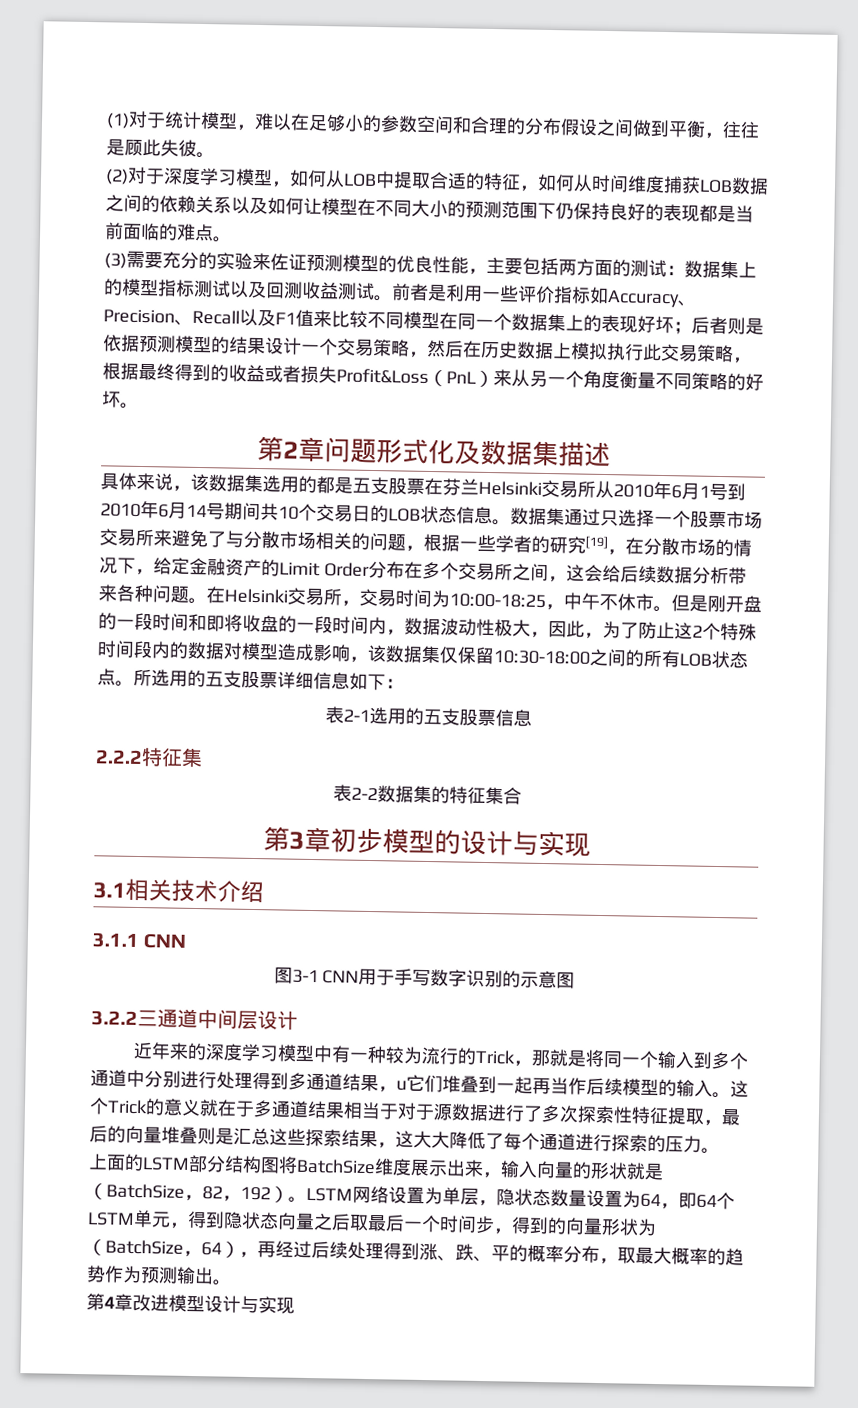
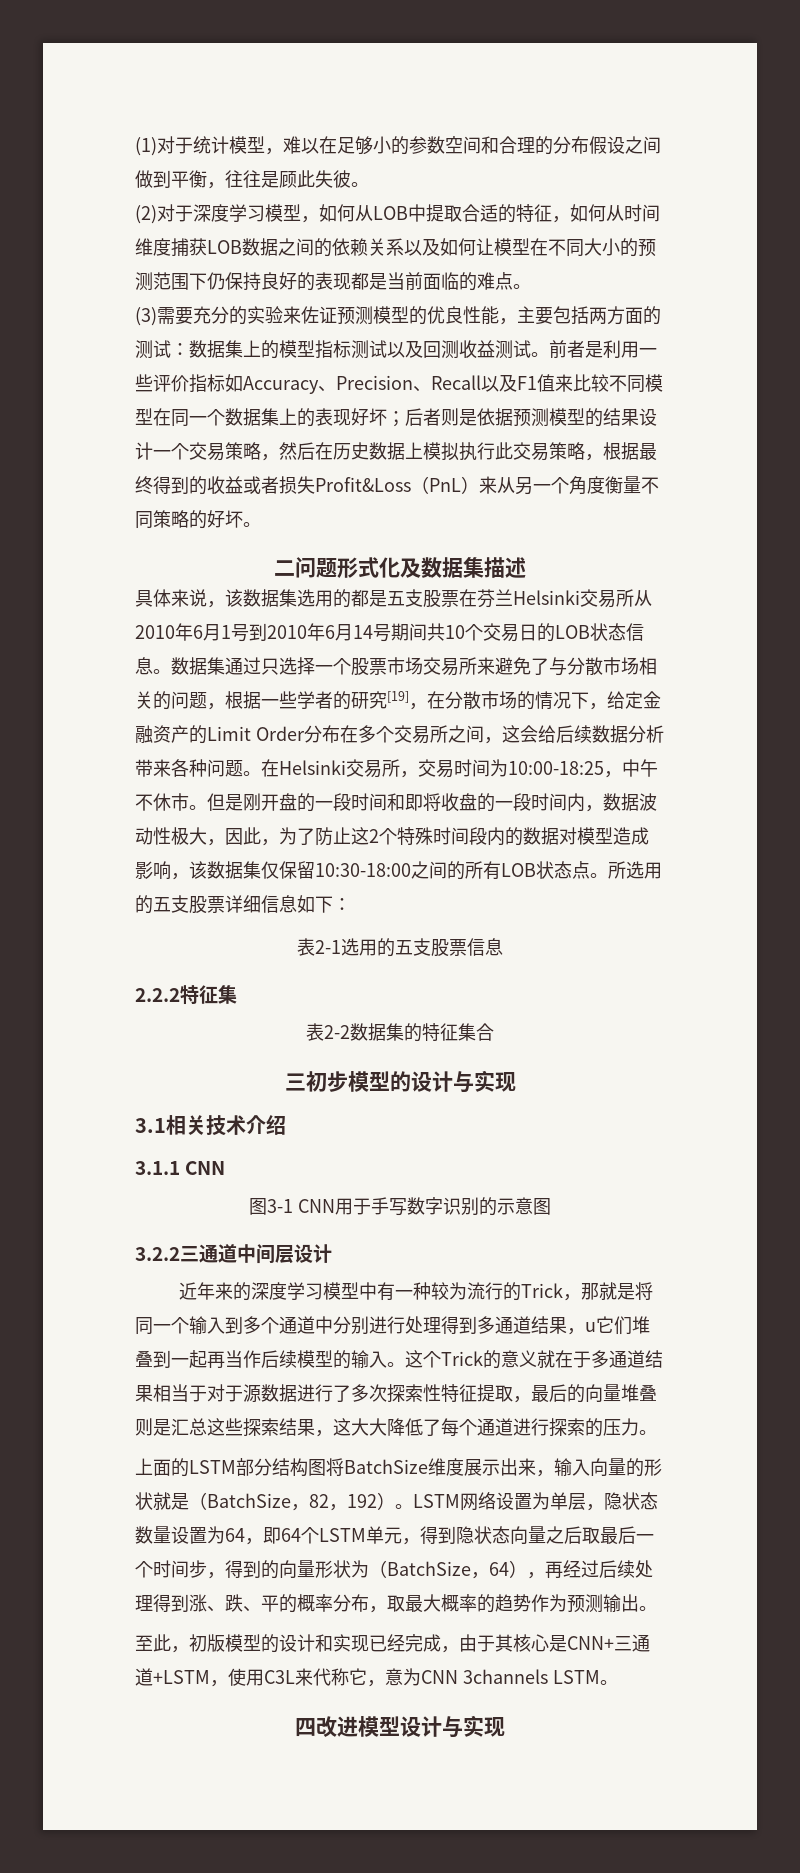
- 第2章问题形式化及数据集描述
+ 二问题形式化及数据集描述
- 第3章初步模型的设计与实现
+ 三初步模型的设计与实现
- 第4章改进模型设计与实现
+ 至此，初版模型的设计和实现已经完成，由于其核心是CNN+三通道+LSTM，使用C3L来代称它，意为CNN 3channels LSTM。
+ 四改进模型设计与实现

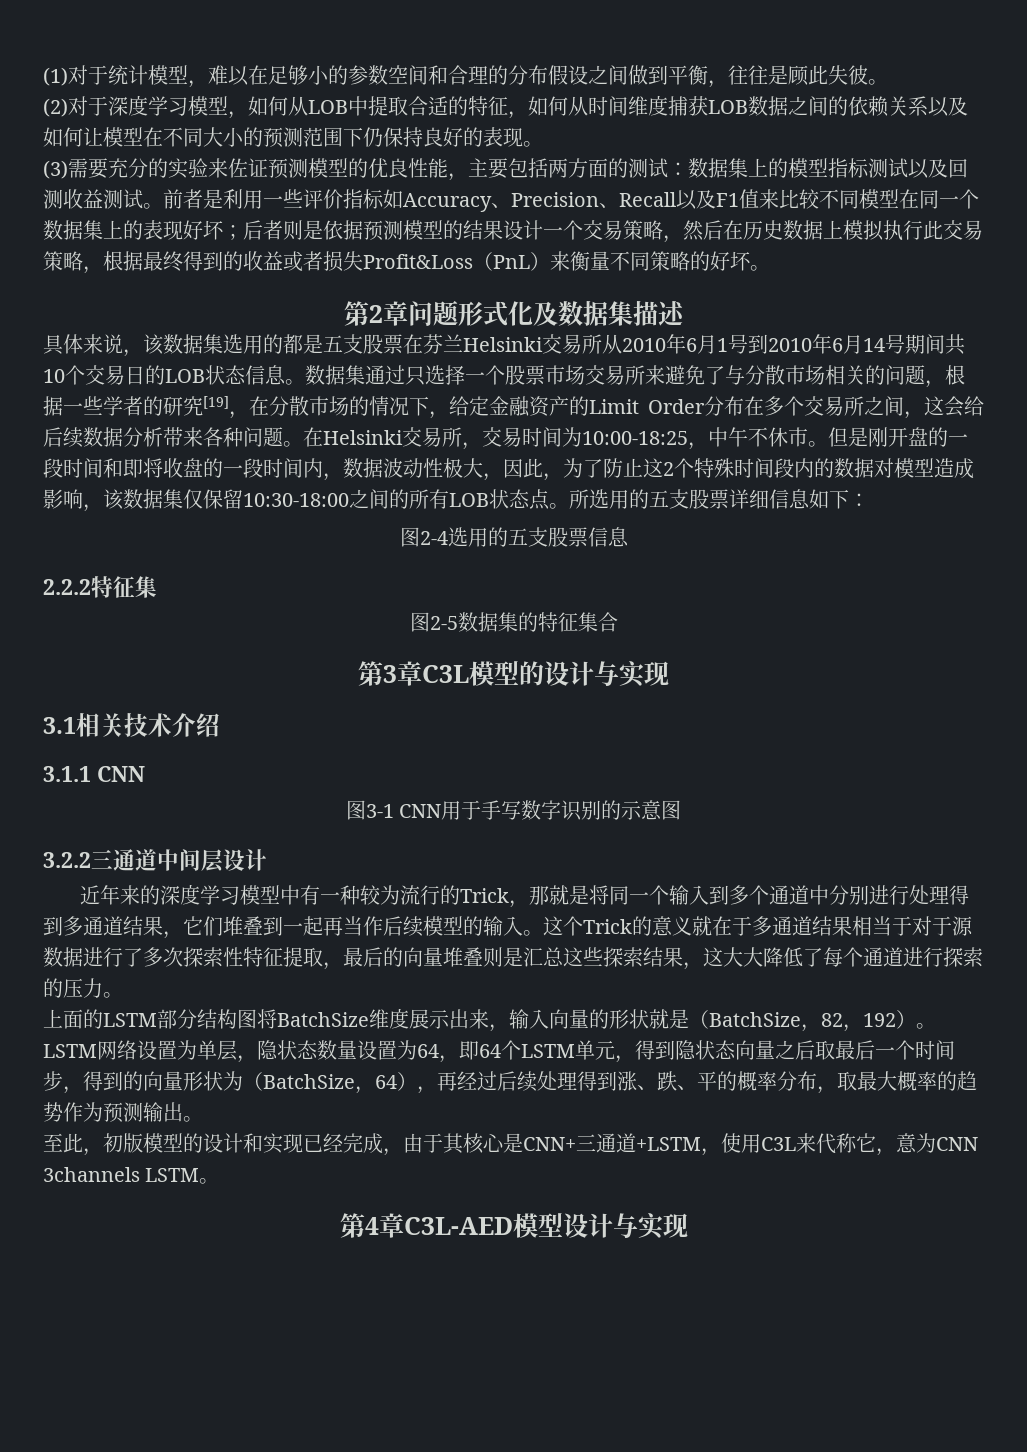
- (2)对于深度学习模型，如何从LOB中提取合适的特征，如何从时间维度捕获LOB数据之间的依赖关系以及如何让模型在不同大小的预测范围下仍保持良好的表现都是当前面临的难点。
+ (2)对于深度学习模型，如何从LOB中提取合适的特征，如何从时间维度捕获LOB数据之间的依赖关系以及如何让模型在不同大小的预测范围下仍保持良好的表现。
- 前者是利用一些评价指标如Accuracy、Precision、Recall以及F1值来比较不同模型在同一个数据集上的表现好坏；后者则是依据预测模型的结果设计一个交易策略，然后在历史数据上模拟执行此交易策略，根据最终得到的收益或者损失Profit&Loss（PnL）来从另一个角度衡量不同策略的好坏。
+ 前者是利用一些评价指标如Accuracy、Precision、Recall以及F1值来比较不同模型在同一个数据集上的表现好坏；后者则是依据预测模型的结果设计一个交易策略，然后在历史数据上模拟执行此交易策略，根据最终得到的收益或者损失Profit&Loss（PnL）来衡量不同策略的好坏。
- 二问题形式化及数据集描述
+ 第2章问题形式化及数据集描述
- 表2-1选用的五支股票信息
+ 图2-4选用的五支股票信息
- 表2-2数据集的特征集合
+ 图2-5数据集的特征集合
- 三初步模型的设计与实现
+ 第3章C3L模型的设计与实现
- 近年来的深度学习模型中有一种较为流行的Trick，那就是将同一个输入到多个通道中分别进行处理得到多通道结果，u它们堆叠到一起再当作后续模型的输入。
+ 近年来的深度学习模型中有一种较为流行的Trick，那就是将同一个输入到多个通道中分别进行处理得到多通道结果，它们堆叠到一起再当作后续模型的输入。
- 四改进模型设计与实现
+ 第4章C3L-AED模型设计与实现

